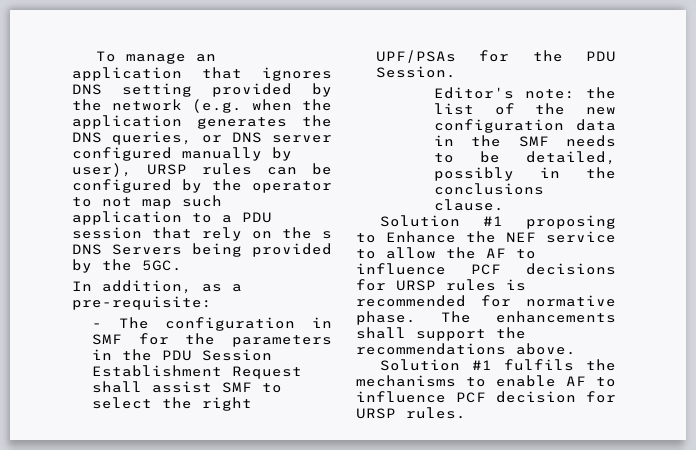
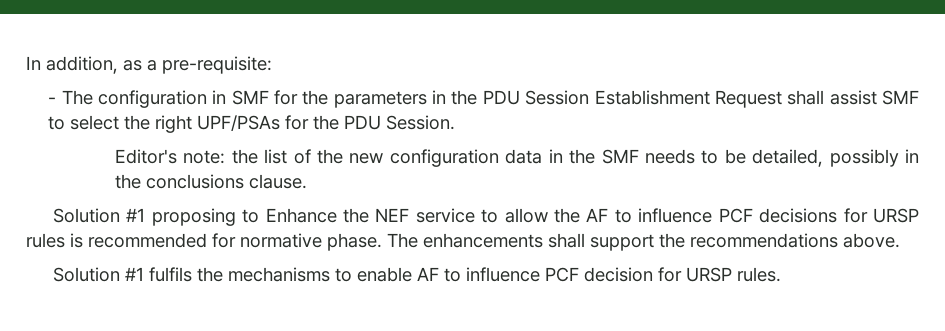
- To manage an application that ignores DNS setting provided by the network (e.g. when the application generates the DNS queries, or DNS server configured manually by user), URSP rules can be configured by the operator to not map such application to a PDU session that rely on the s DNS Servers being provided by the 5GC.

